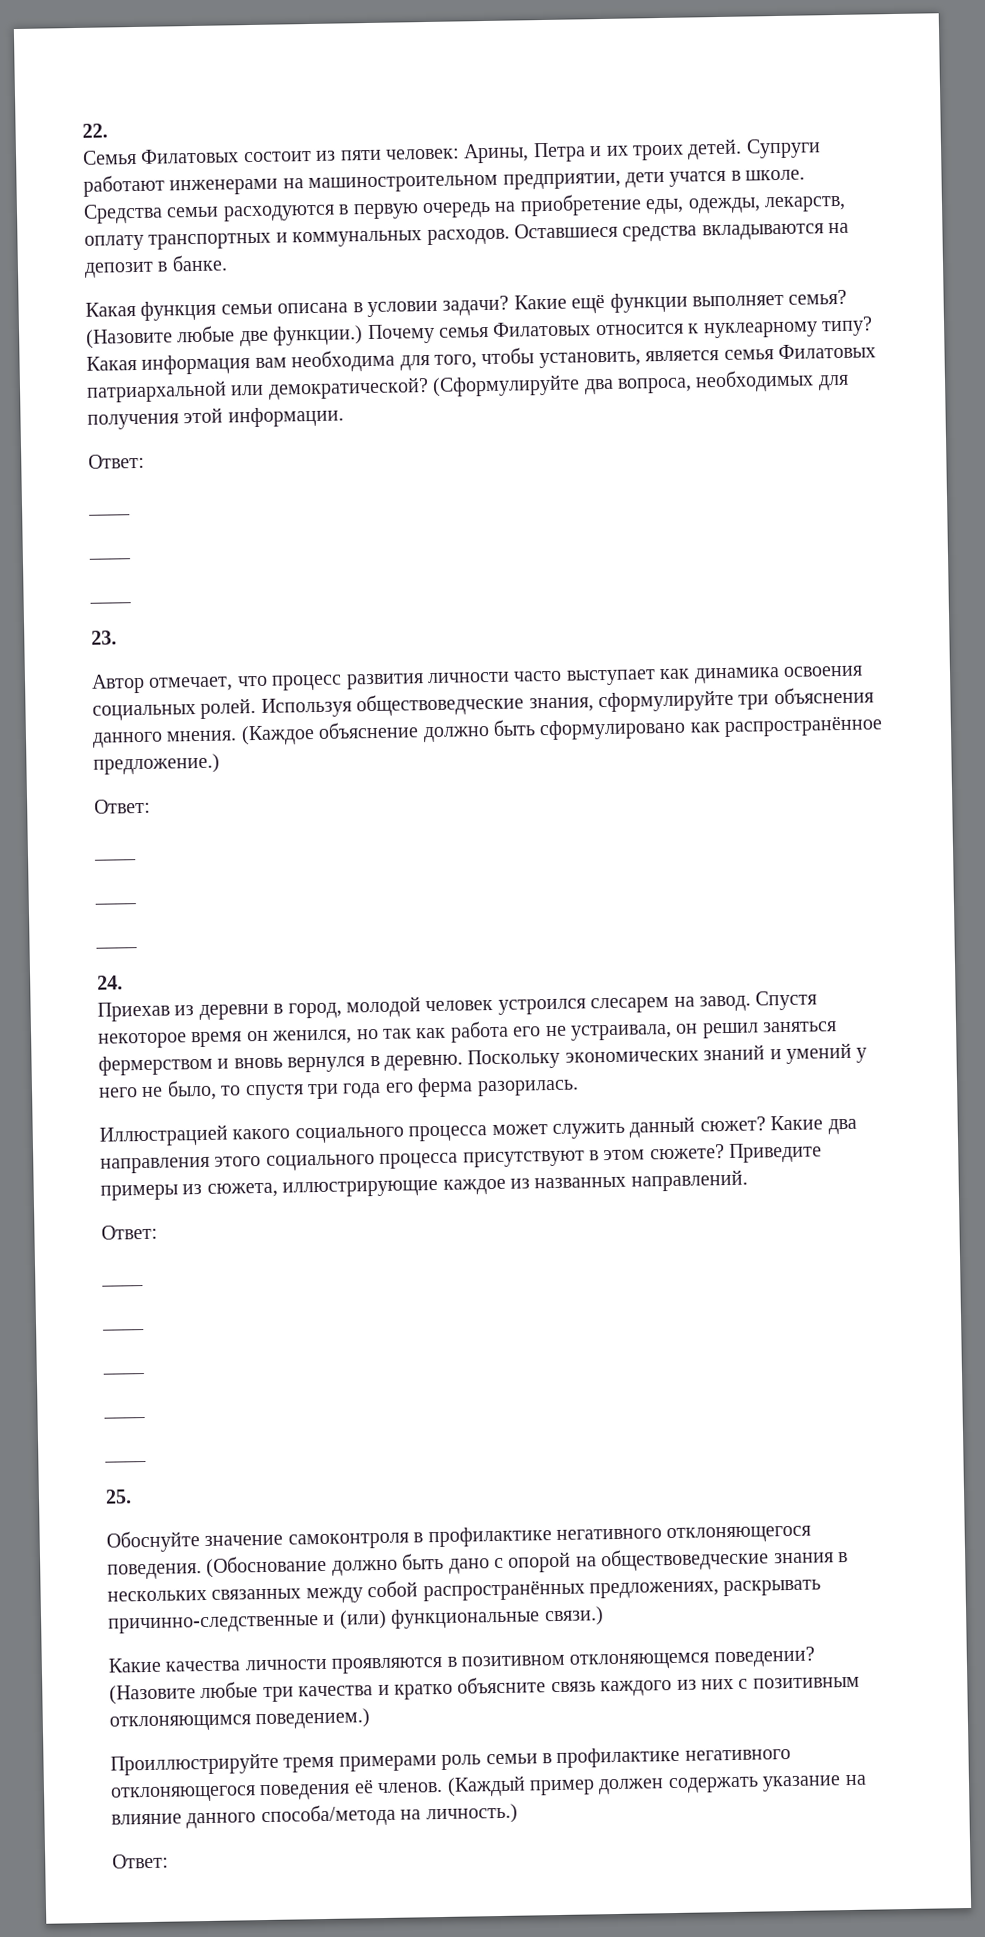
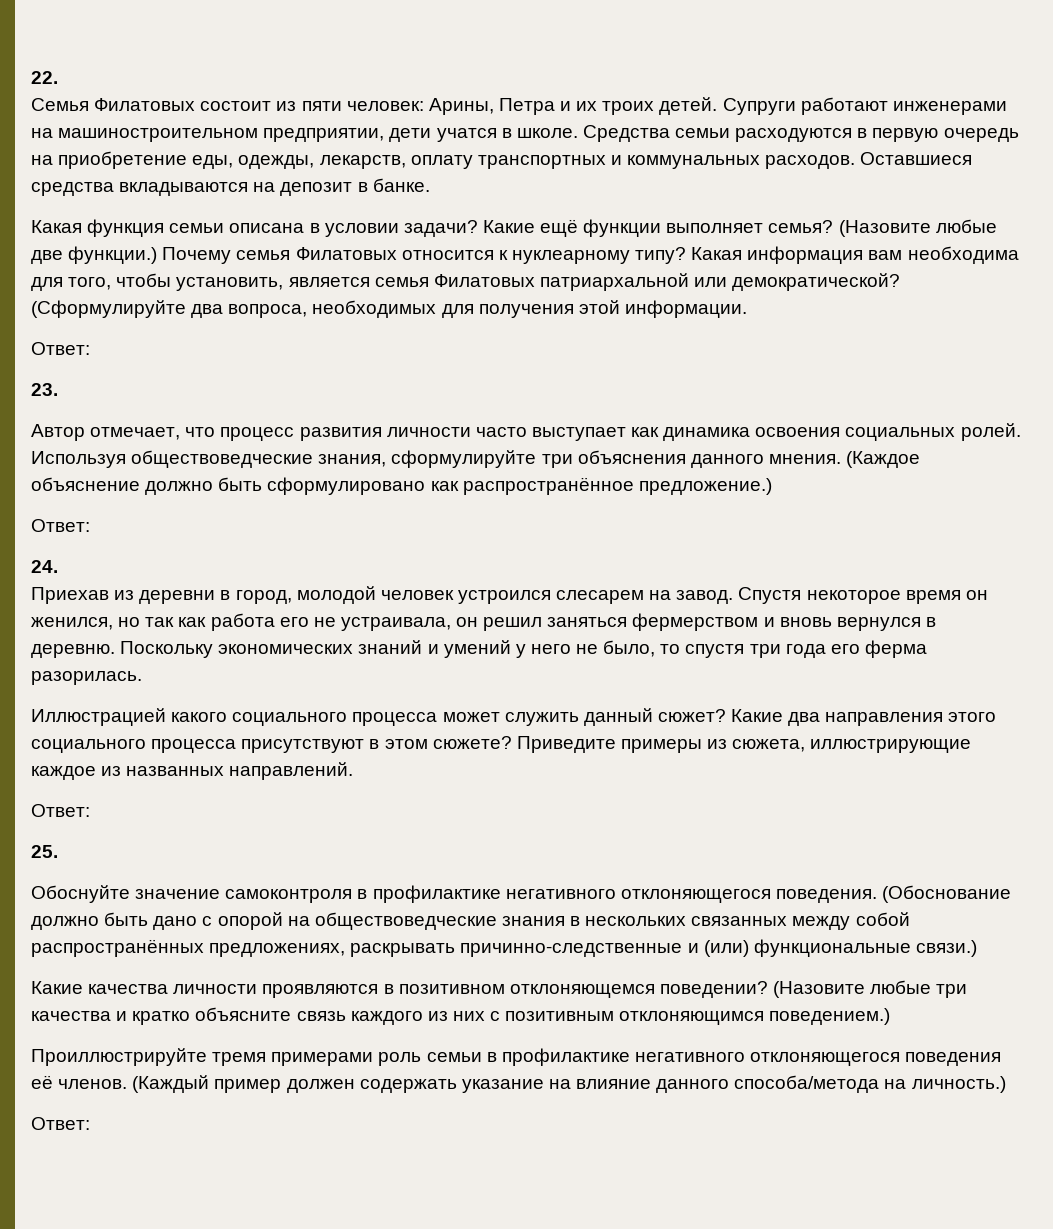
  (Сформулируйте два вопроса, необходимых для получения этой информации.
  Ответ:
- ____
- ____
- ____
  (Каждое объяснение должно быть сформулировано как распространённое предложение.)
  Ответ:
- ____
- ____
- ____
  Приведите примеры из сюжета, иллюстрирующие каждое из названных направлений.
  Ответ:
- ____
- ____
- ____
- ____
- ____

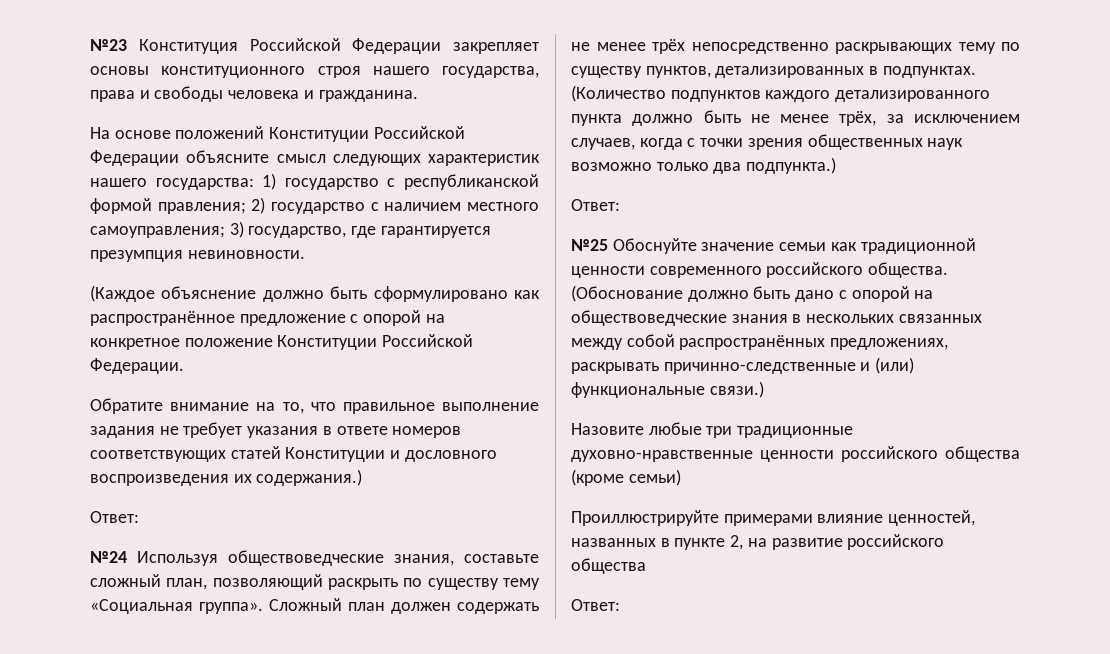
- 22.
- Семья Филатовых состоит из пяти человек: Арины, Петра и их троих детей. Супруги работают инженерами на машиностроительном предприятии, дети учатся в школе. Средства семьи расходуются в первую очередь на приобретение еды, одежды, лекарств, оплату транспортных и коммунальных расходов. Оставшиеся средства вкладываются на депозит в банке.
- Какая функция семьи описана в условии задачи? Какие ещё функции выполняет семья? (Назовите любые две функции.) Почему семья Филатовых относится к нуклеарному типу? Какая информация вам необходима для того, чтобы установить, является семья Филатовых патриархальной или демократической? (Сформулируйте два вопроса, необходимых для получения этой информации.
+ №23 Конституция Российской Федерации закрепляет основы конституционного строя нашего государства, права и свободы человека и гражданина.
+ На основе положений Конституции Российской Федерации объясните смысл следующих характеристик нашего государства: 1) государство с республиканской формой правления; 2) государство с наличием местного самоуправления; 3) государство, где гарантируется презумпция невиновности.
+ (Каждое объяснение должно быть сформулировано как распространённое предложение с опорой на конкретное положение Конституции Российской Федерации.
+ Обратите внимание на то, что правильное выполнение задания не требует указания в ответе номеров соответствующих статей Конституции и дословного воспроизведения их содержания.)
  Ответ:
- 23.
- Автор отмечает, что процесс развития личности часто выступает как динамика освоения социальных ролей. Используя обществоведческие знания, сформулируйте три объяснения данного мнения. (Каждое объяснение должно быть сформулировано как распространённое предложение.)
+ №24 Используя обществоведческие знания, составьте сложный план, позволяющий раскрыть по существу тему «Социальная группа». Сложный план должен содержать не менее трёх непосредственно раскрывающих тему по существу пунктов, детализированных в подпунктах. (Количество подпунктов каждого детализированного пункта должно быть не менее трёх, за исключением случаев, когда с точки зрения общественных наук возможно только два подпункта.)
  Ответ:
- 24.
- Приехав из деревни в город, молодой человек устроился слесарем на завод. Спустя некоторое время он женился, но так как работа его не устраивала, он решил заняться фермерством и вновь вернулся в деревню. Поскольку экономических знаний и умений у него не было, то спустя три года его ферма разорилась.
- Иллюстрацией какого социального процесса может служить данный сюжет? Какие два направления этого социального процесса присутствуют в этом сюжете? Приведите примеры из сюжета, иллюстрирующие каждое из названных направлений.
- Ответ:
- 25.
- Обоснуйте значение самоконтроля в профилактике негативного отклоняющегося поведения.
+ №25 Обоснуйте значение семьи как традиционной ценности современного российского общества.
- Какие качества личности проявляются в позитивном отклоняющемся поведении? (Назовите любые три качества и кратко объясните связь каждого из них с позитивным отклоняющимся поведением.)
- Проиллюстрируйте тремя примерами роль семьи в профилактике негативного отклоняющегося поведения её членов. (Каждый пример должен содержать указание на влияние данного способа/метода на личность.)
+ Назовите любые три традиционные духовно-нравственные ценности российского общества (кроме семьи)
+ Проиллюстрируйте примерами влияние ценностей, названных в пункте 2, на развитие российского общества

